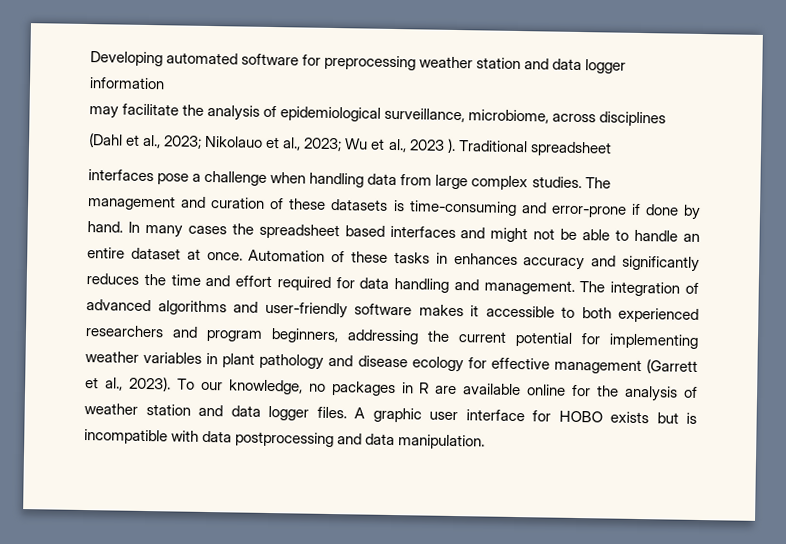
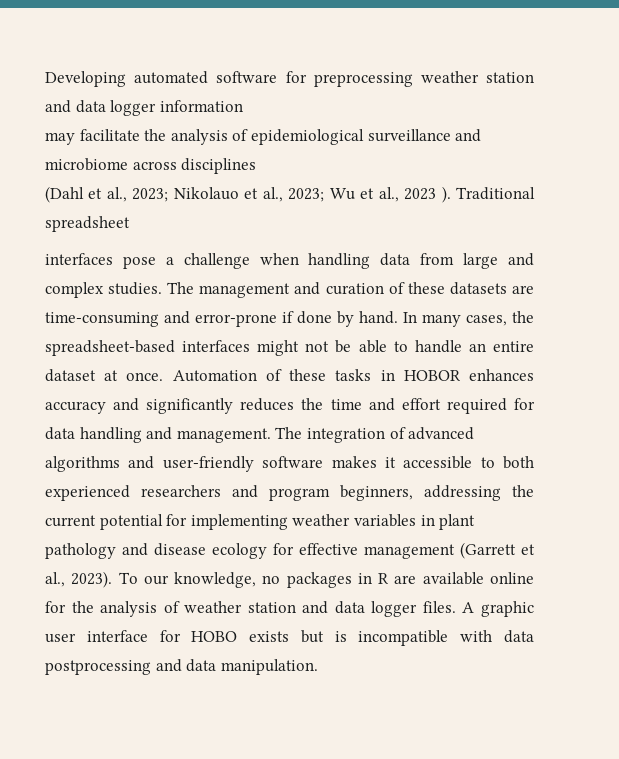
- may facilitate the analysis of epidemiological surveillance, microbiome, across disciplines
+ may facilitate the analysis of epidemiological surveillance and microbiome across disciplines
- interfaces pose a challenge when handling data from large complex studies.
+ interfaces pose a challenge when handling data from large and complex studies.
- The management and curation of these datasets is time-consuming and error-prone if done by hand.
+ The management and curation of these datasets are time-consuming and error-prone if done by hand.
- In many cases the spreadsheet based interfaces and might not be able to handle an entire dataset at once.
+ In many cases, the spreadsheet-based interfaces might not be able to handle an entire dataset at once.
- Automation of these tasks in enhances accuracy and significantly reduces the time and effort required for data handling and management.
+ Automation of these tasks in HOBOR enhances accuracy and significantly reduces the time and effort required for data handling and management.

